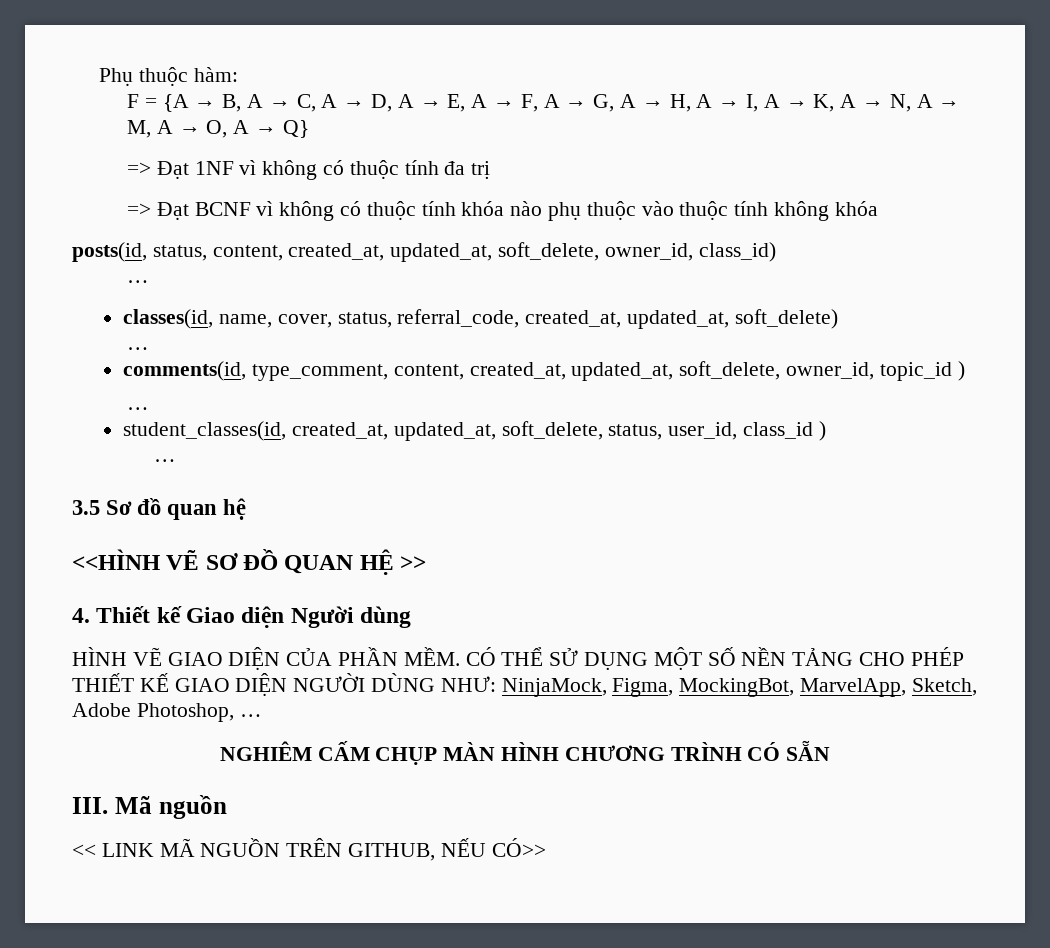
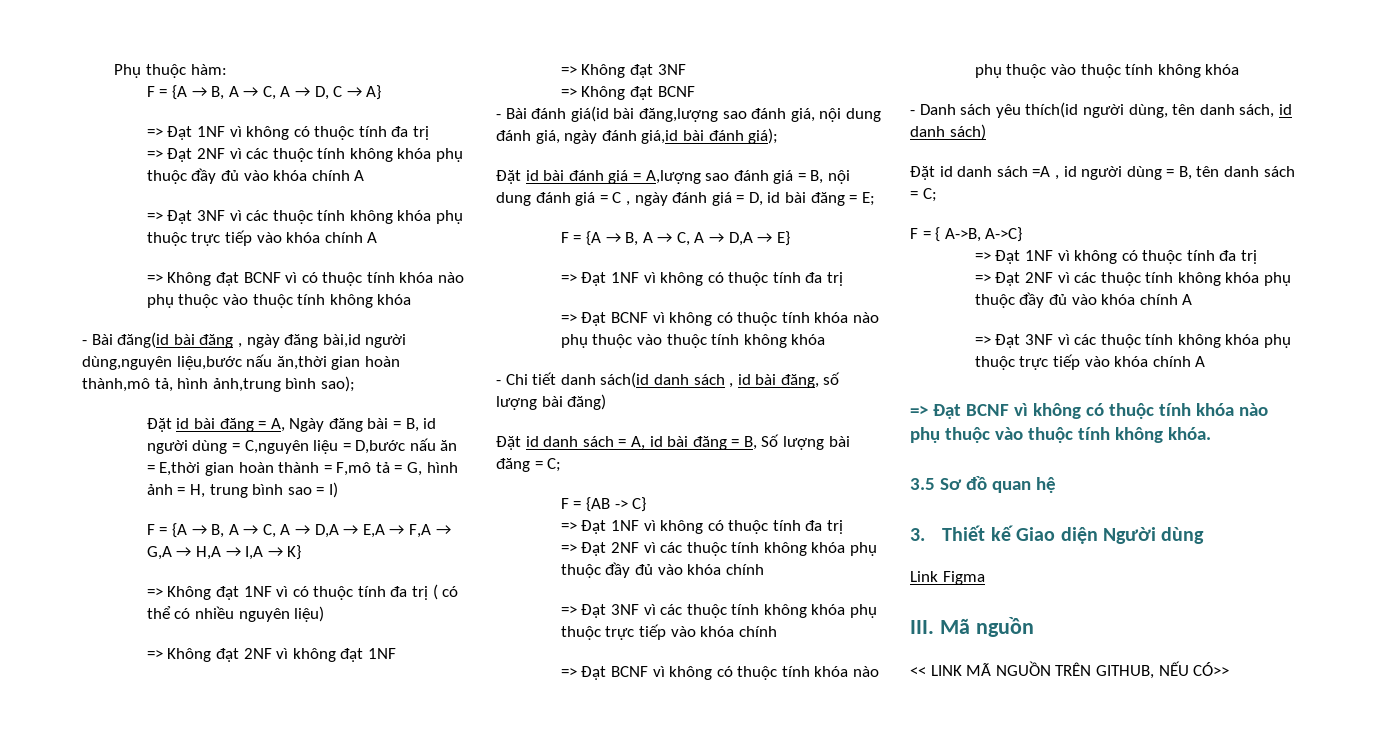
- F = {A → B, A → C, A → D, A → E, A → F, A → G, A → H, A → I, A → K, A → N, A → M, A → O, A → Q}
+ F = {A → B, A → C, A → D, C → A}
+ => Đạt 1NF vì không có thuộc tính đa trị
+ => Đạt 2NF vì các thuộc tính không khóa phụ thuộc đầy đủ vào khóa chính A
+ => Đạt 3NF vì các thuộc tính không khóa phụ thuộc trực tiếp vào khóa chính A
+ => Không đạt BCNF vì có thuộc tính khóa nào phụ thuộc vào thuộc tính không khóa
+ - Bài đăng(id bài đăng , ngày đăng bài,id người dùng,nguyên liệu,bước nấu ăn,thời gian hoàn thành,mô tả, hình ảnh,trung bình sao);
+ Đặt id bài đăng = A, Ngày đăng bài = B, id người dùng = C,nguyên liệu = D,bước nấu ăn = E,thời gian hoàn thành = F,mô tả = G, hình ảnh = H, trung bình sao = I)
+ F = {A → B, A → C, A → D,A → E,A → F,A → G,A → H,A → I,A → K}
+ => Không đạt 1NF vì có thuộc tính đa trị ( có thể có nhiều nguyên liệu)
+ => Không đạt 2NF vì không đạt 1NF
+ => Không đạt 3NF
+ => Không đạt BCNF
+ - Bài đánh giá(id bài đăng,lượng sao đánh giá, nội dung đánh giá, ngày đánh giá,id bài đánh giá);
+ Đặt id bài đánh giá = A,lượng sao đánh giá = B, nội dung đánh giá = C , ngày đánh giá = D, id bài đăng = E;
+ F = {A → B, A → C, A → D,A → E}
- posts(id, status, content, created_at, updated_at, soft_delete, owner_id, class_id)
- …
- classes(id, name, cover, status, referral_code, created_at, updated_at, soft_delete)
- …
- comments(id, type_comment, content, created_at, updated_at, soft_delete, owner_id, topic_id )
- …
- student_classes(id, created_at, updated_at, soft_delete, status, user_id, class_id )
- …
+ - Chi tiết danh sách(id danh sách , id bài đăng, số lượng bài đăng)
+ Đặt id danh sách = A, id bài đăng = B, Số lượng bài đăng = C;
+ F = {AB -> C}
+ => Đạt 1NF vì không có thuộc tính đa trị
+ => Đạt 2NF vì các thuộc tính không khóa phụ thuộc đầy đủ vào khóa chính
+ => Đạt 3NF vì các thuộc tính không khóa phụ thuộc trực tiếp vào khóa chính
+ => Đạt BCNF vì không có thuộc tính khóa nào phụ thuộc vào thuộc tính không khóa
+ - Danh sách yêu thích(id người dùng, tên danh sách, id danh sách)
+ Đặt id danh sách =A , id người dùng = B, tên danh sách = C;
+ F = { A->B, A->C}
+ => Đạt 1NF vì không có thuộc tính đa trị
+ => Đạt 2NF vì các thuộc tính không khóa phụ thuộc đầy đủ vào khóa chính A
+ => Đạt 3NF vì các thuộc tính không khóa phụ thuộc trực tiếp vào khóa chính A
+ => Đạt BCNF vì không có thuộc tính khóa nào phụ thuộc vào thuộc tính không khóa.
- <<HÌNH VẼ SƠ ĐỒ QUAN HỆ >>
- 4. Thiết kế Giao diện Người dùng
+ 3. Thiết kế Giao diện Người dùng
- HÌNH VẼ GIAO DIỆN CỦA PHẦN MỀM. CÓ THỂ SỬ DỤNG MỘT SỐ NỀN TẢNG CHO PHÉP THIẾT KẾ GIAO DIỆN NGƯỜI DÙNG NHƯ: NinjaMock, Figma, MockingBot, MarvelApp, Sketch, Adobe Photoshop, …
- NGHIÊM CẤM CHỤP MÀN HÌNH CHƯƠNG TRÌNH CÓ SẴN
+ Link Figma

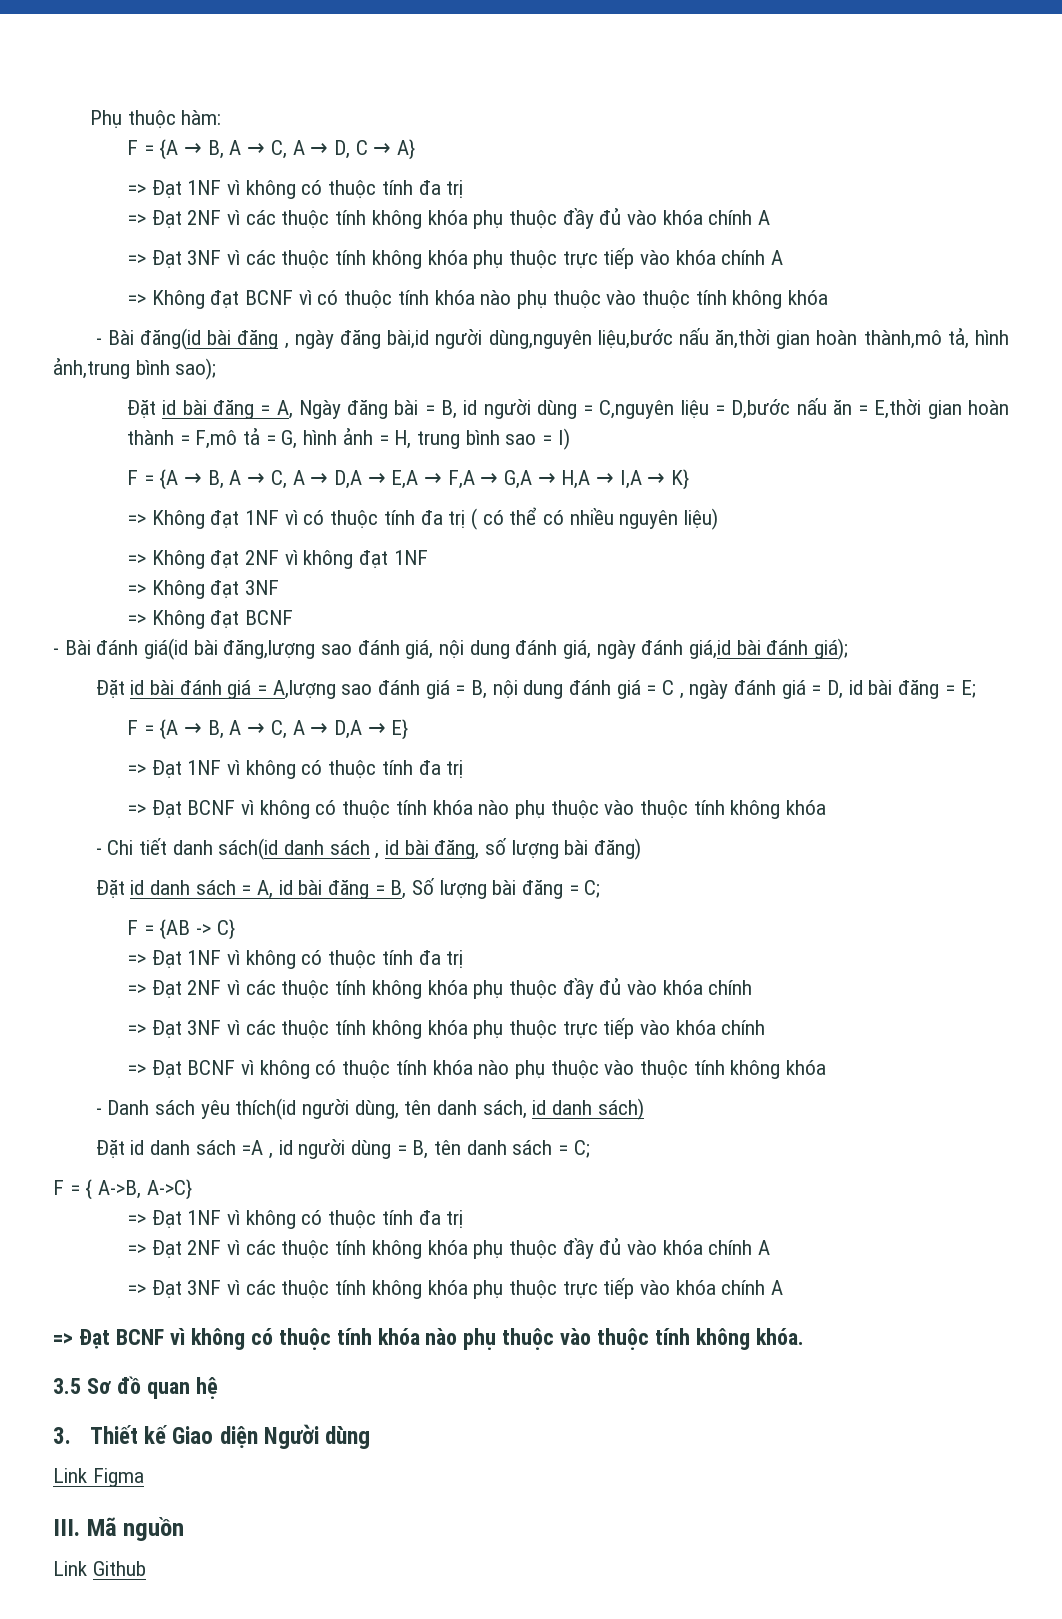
- << LINK MÃ NGUỒN TRÊN GITHUB, NẾU CÓ>>
+ Link Github

